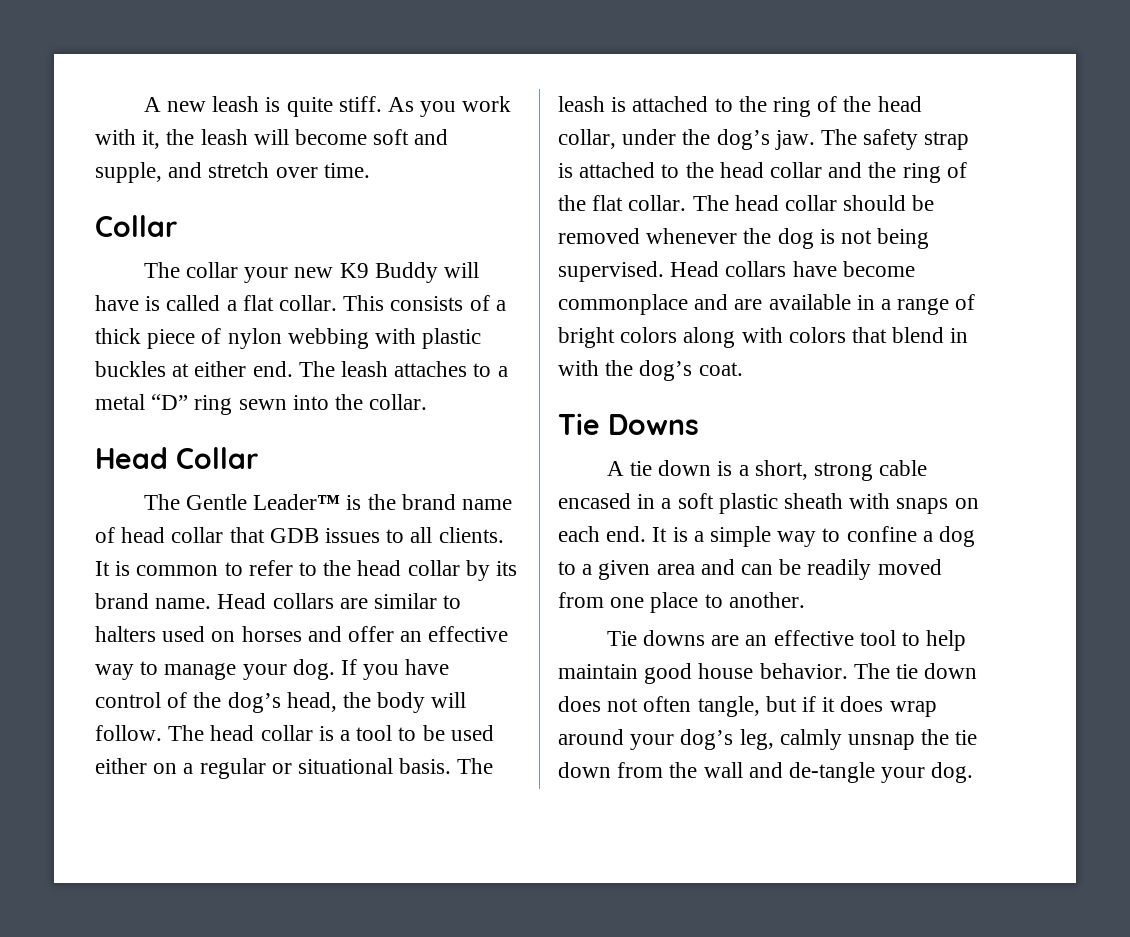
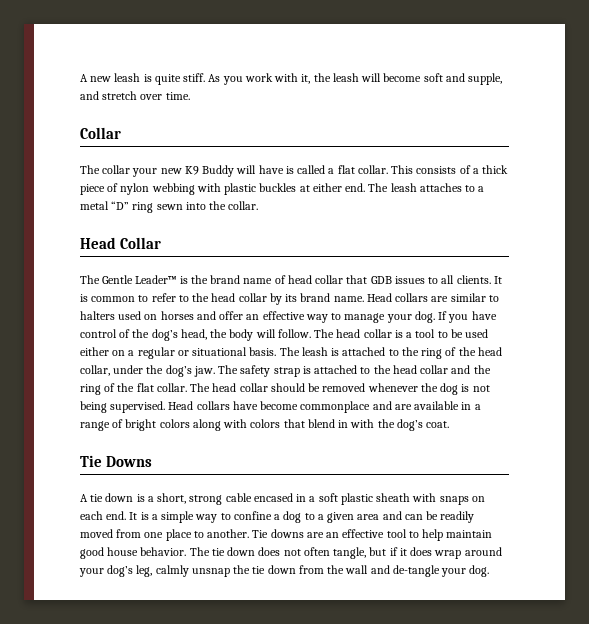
- It is a simple way to confine a dog to a given area and can be readily moved from one place to another.
- Tie downs are an effective tool to help maintain good house behavior.
+ It is a simple way to confine a dog to a given area and can be readily moved from one place to another. Tie downs are an effective tool to help maintain good house behavior.

